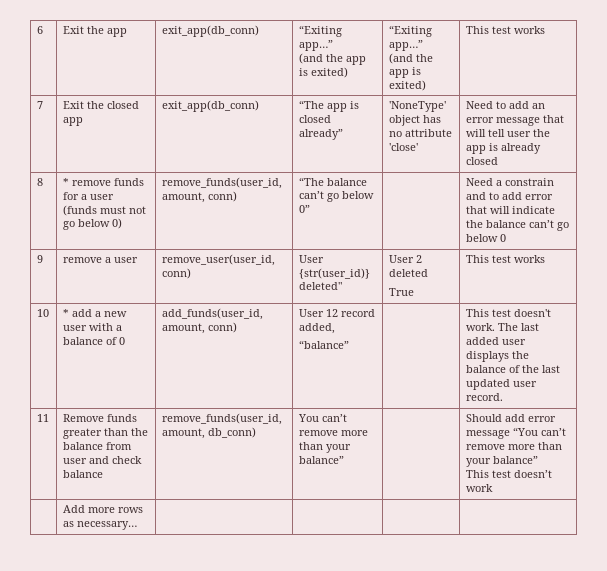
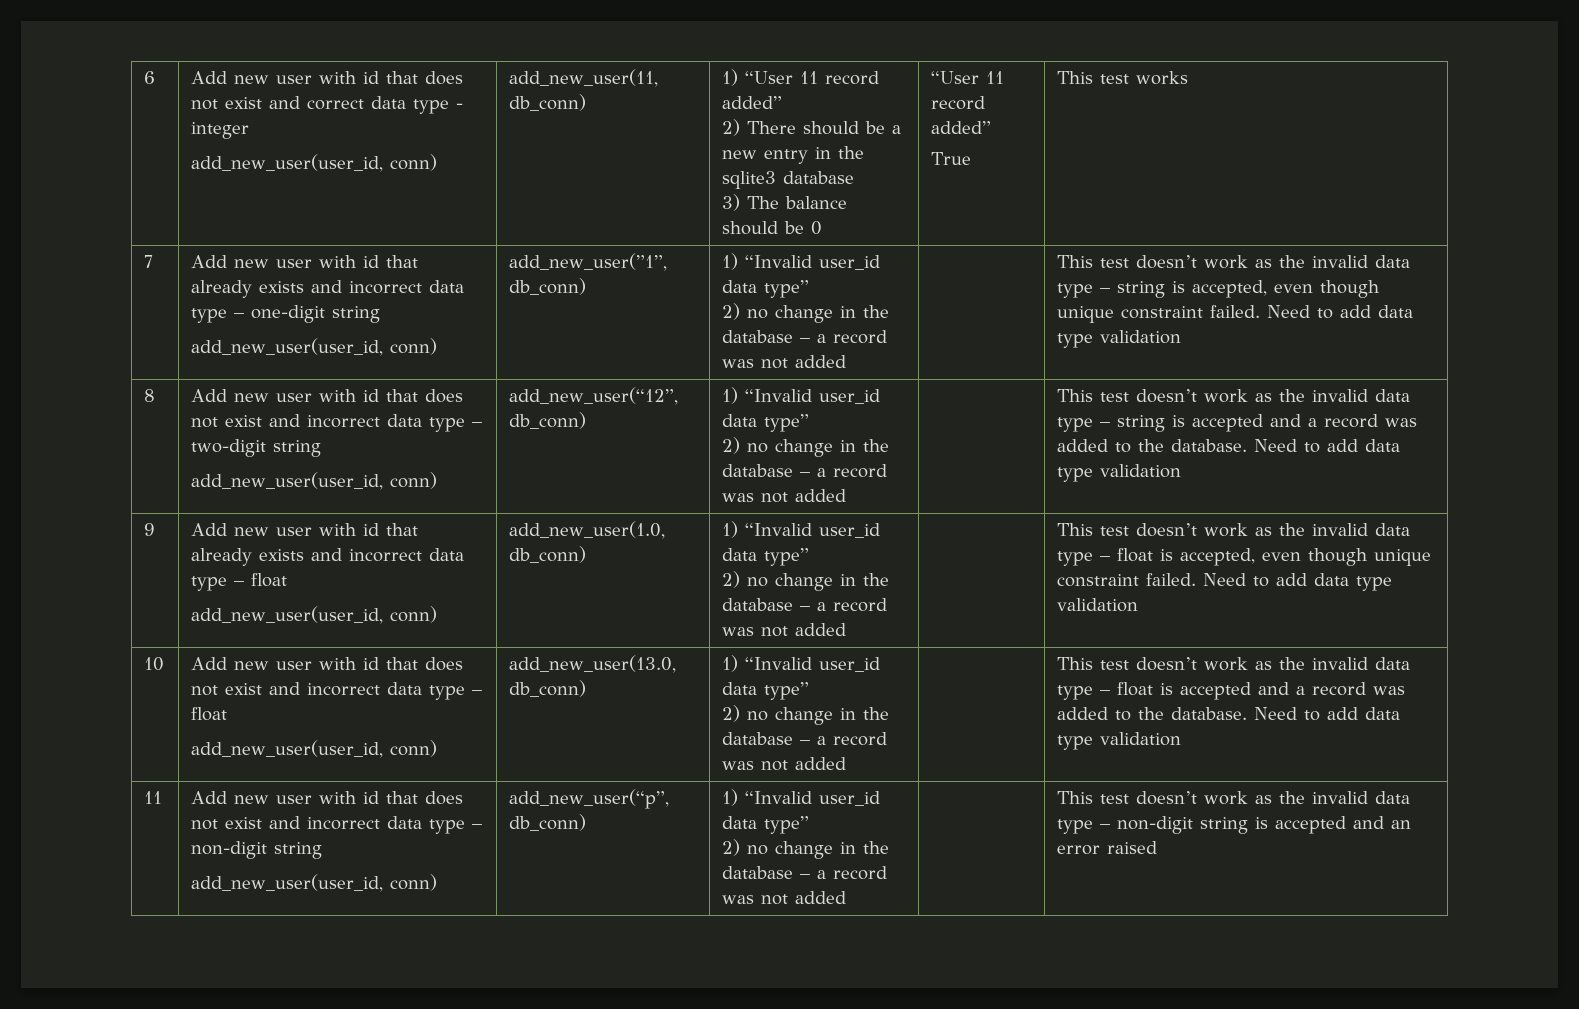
- Exit the app | exit_app(db_conn) | “Exiting app…”
- (and the app is exited) | “Exiting app…”
- (and the app is exited) | This test works
- 7 | Exit the closed app | exit_app(db_conn) | “The app is closed already” | 'NoneType' object has no attribute 'close' | Need to add an error message that will tell user the app is already closed
- 8 | * remove funds for a user (funds must not go below 0) | remove_funds(user_id, amount, conn) | “The balance can’t go below 0” | | Need a constrain and to add error that will indicate the balance can’t go below 0
- 9 | remove a user | remove_user(user_id, conn) | User {str(user_id)} deleted" | User 2 deleted
+ Add new user with id that does not exist and correct data type - integer
+ add_new_user(user_id, conn) | add_new_user(11, db_conn) | 1) “User 11 record added”
+ 2) There should be a new entry in the sqlite3 database
+ 3) The balance should be 0 | “User 11 record added”
  True | This test works
- 10 | * add a new user with a balance of 0 | add_funds(user_id, amount, conn) | User 12 record added,
- “balance” | | This test doesn't work. The last added user displays the balance of the last updated user record.
- 11 | Remove funds greater than the balance from user and check balance | remove_funds(user_id, amount, db_conn) | You can’t remove more than your balance” | | Should add error message “You can’t remove more than your balance”
- This test doesn’t work
- | Add more rows as necessary… | | | |
+ 7 | Add new user with id that already exists and incorrect data type – one-digit string
+ add_new_user(user_id, conn) | add_new_user(”1”, db_conn) | 1) “Invalid user_id data type”
+ 2) no change in the database – a record was not added | | This test doesn’t work as the invalid data type – string is accepted, even though unique constraint failed. Need to add data type validation
+ 8 | Add new user with id that does not exist and incorrect data type – two-digit string
+ add_new_user(user_id, conn) | add_new_user(“12”, db_conn) | 1) “Invalid user_id data type”
+ 2) no change in the database – a record was not added | | This test doesn’t work as the invalid data type – string is accepted and a record was added to the database. Need to add data type validation
+ 9 | Add new user with id that already exists and incorrect data type – float
+ add_new_user(user_id, conn) | add_new_user(1.0, db_conn) | 1) “Invalid user_id data type”
+ 2) no change in the database – a record was not added | | This test doesn’t work as the invalid data type – float is accepted, even though unique constraint failed. Need to add data type validation
+ 10 | Add new user with id that does not exist and incorrect data type – float
+ add_new_user(user_id, conn) | add_new_user(13.0, db_conn) | 1) “Invalid user_id data type”
+ 2) no change in the database – a record was not added | | This test doesn’t work as the invalid data type – float is accepted and a record was added to the database. Need to add data type validation
+ 11 | Add new user with id that does not exist and incorrect data type – non-digit string
+ add_new_user(user_id, conn) | add_new_user(“p”, db_conn) | 1) “Invalid user_id data type”
+ 2) no change in the database – a record was not added | | This test doesn’t work as the invalid data type – non-digit string is accepted and an error raised

